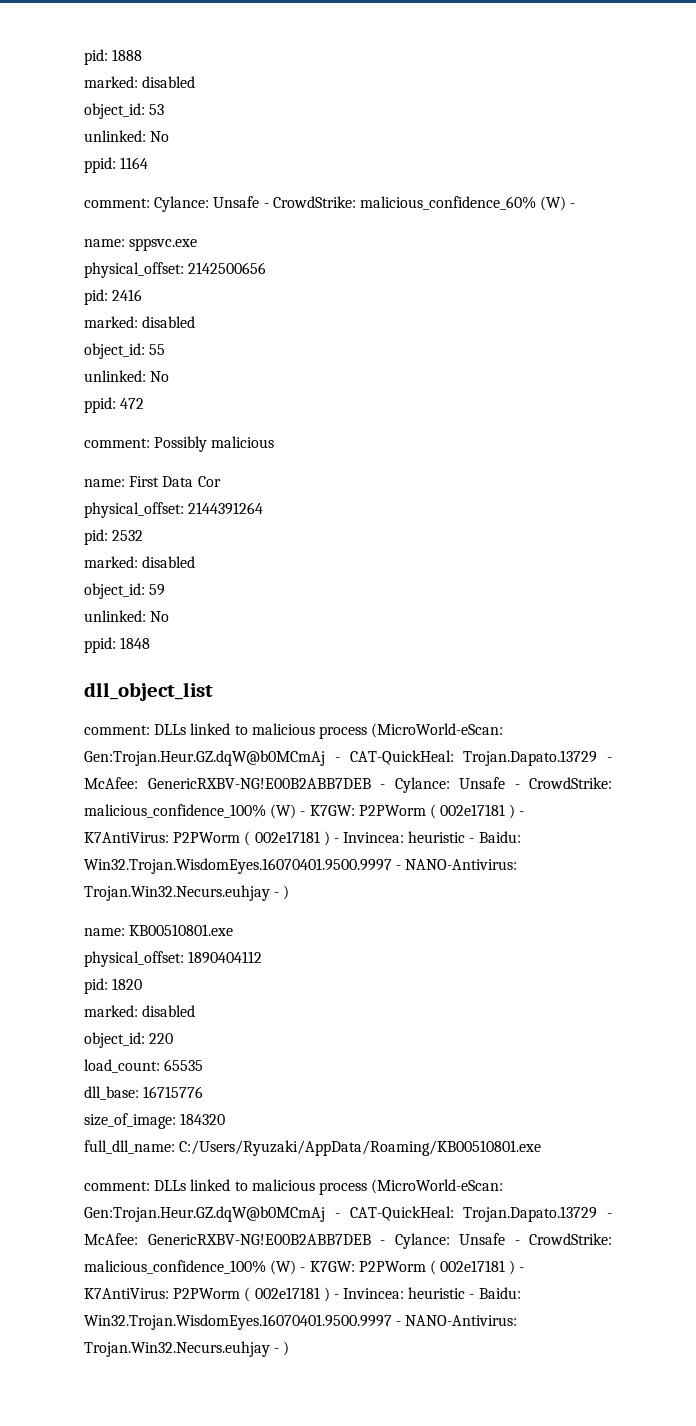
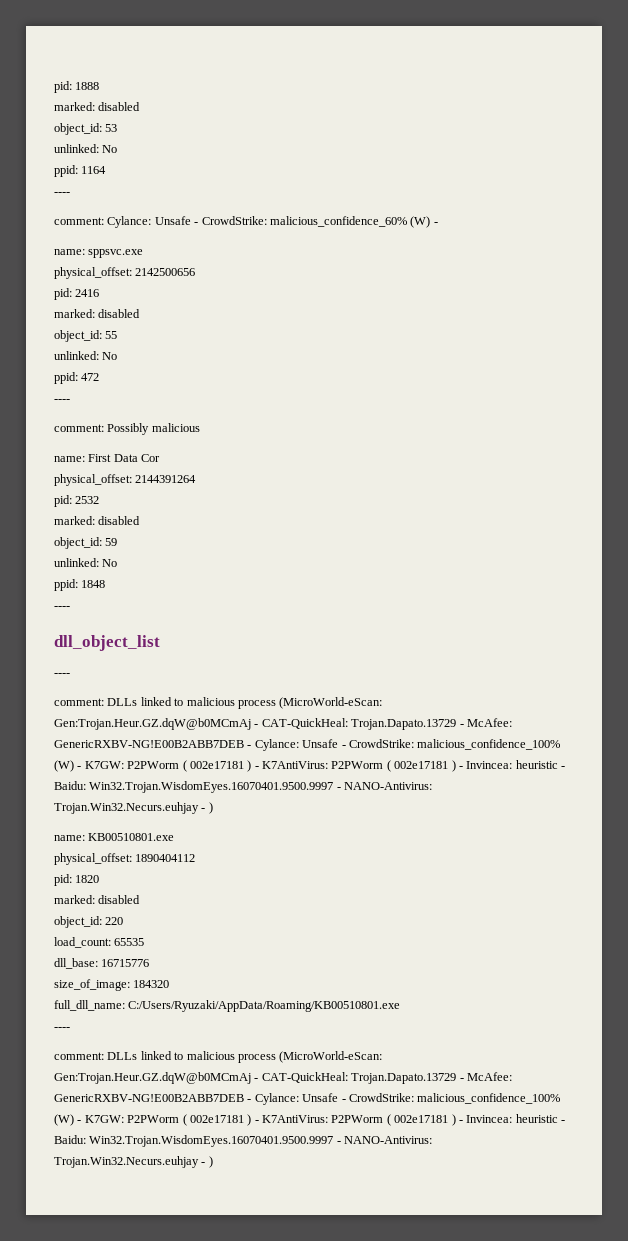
  ppid: 1164
+ ----
  ppid: 472
+ ----
  ppid: 1848
+ ----
  dll_object_list
+ ----
  full_dll_name: C:/Users/Ryuzaki/AppData/Roaming/KB00510801.exe
+ ----

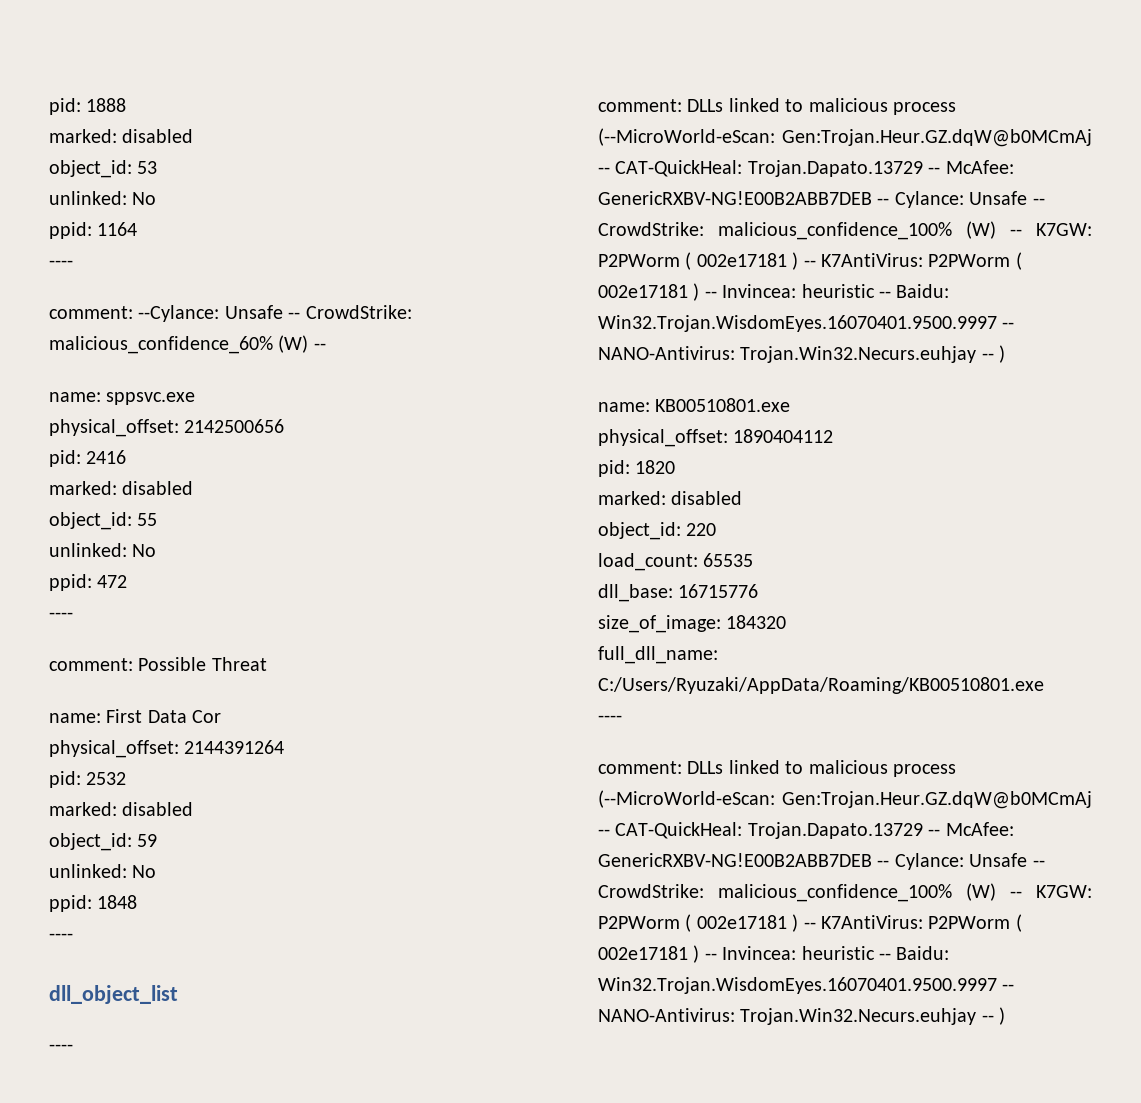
- comment: Cylance: Unsafe - CrowdStrike: malicious_confidence_60% (W) -
+ comment: --Cylance: Unsafe -- CrowdStrike: malicious_confidence_60% (W) --
- comment: Possibly malicious
+ comment: Possible Threat
  dll_object_list
  ----
- comment: DLLs linked to malicious process (MicroWorld-eScan: Gen:Trojan.Heur.GZ.dqW@b0MCmAj - CAT-QuickHeal: Trojan.Dapato.13729 - McAfee: GenericRXBV-NG!E00B2ABB7DEB - Cylance: Unsafe - CrowdStrike: malicious_confidence_100% (W) - K7GW: P2PWorm ( 002e17181 ) - K7AntiVirus: P2PWorm ( 002e17181 ) - Invincea: heuristic - Baidu: Win32.Trojan.WisdomEyes.16070401.9500.9997 - NANO-Antivirus: Trojan.Win32.Necurs.euhjay - )
+ comment: DLLs linked to malicious process (--MicroWorld-eScan: Gen:Trojan.Heur.GZ.dqW@b0MCmAj -- CAT-QuickHeal: Trojan.Dapato.13729 -- McAfee: GenericRXBV-NG!E00B2ABB7DEB -- Cylance: Unsafe -- CrowdStrike: malicious_confidence_100% (W) -- K7GW: P2PWorm ( 002e17181 ) -- K7AntiVirus: P2PWorm ( 002e17181 ) -- Invincea: heuristic -- Baidu: Win32.Trojan.WisdomEyes.16070401.9500.9997 -- NANO-Antivirus: Trojan.Win32.Necurs.euhjay -- )
  full_dll_name: C:/Users/Ryuzaki/AppData/Roaming/KB00510801.exe
  ----
- comment: DLLs linked to malicious process (MicroWorld-eScan: Gen:Trojan.Heur.GZ.dqW@b0MCmAj - CAT-QuickHeal: Trojan.Dapato.13729 - McAfee: GenericRXBV-NG!E00B2ABB7DEB - Cylance: Unsafe - CrowdStrike: malicious_confidence_100% (W) - K7GW: P2PWorm ( 002e17181 ) - K7AntiVirus: P2PWorm ( 002e17181 ) - Invincea: heuristic - Baidu: Win32.Trojan.WisdomEyes.16070401.9500.9997 - NANO-Antivirus: Trojan.Win32.Necurs.euhjay - )
+ comment: DLLs linked to malicious process (--MicroWorld-eScan: Gen:Trojan.Heur.GZ.dqW@b0MCmAj -- CAT-QuickHeal: Trojan.Dapato.13729 -- McAfee: GenericRXBV-NG!E00B2ABB7DEB -- Cylance: Unsafe -- CrowdStrike: malicious_confidence_100% (W) -- K7GW: P2PWorm ( 002e17181 ) -- K7AntiVirus: P2PWorm ( 002e17181 ) -- Invincea: heuristic -- Baidu: Win32.Trojan.WisdomEyes.16070401.9500.9997 -- NANO-Antivirus: Trojan.Win32.Necurs.euhjay -- )

